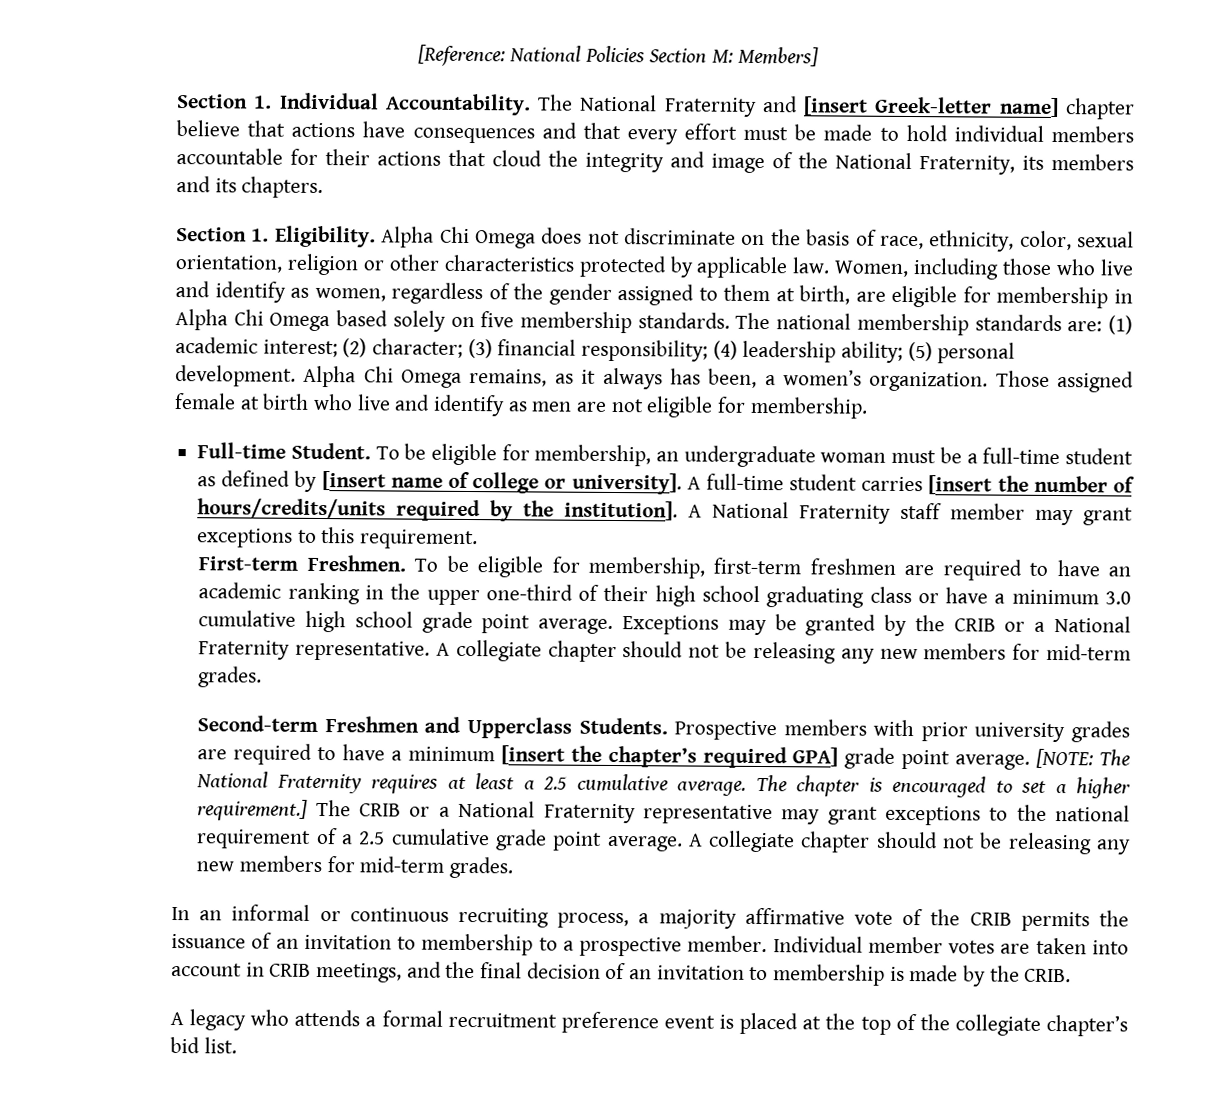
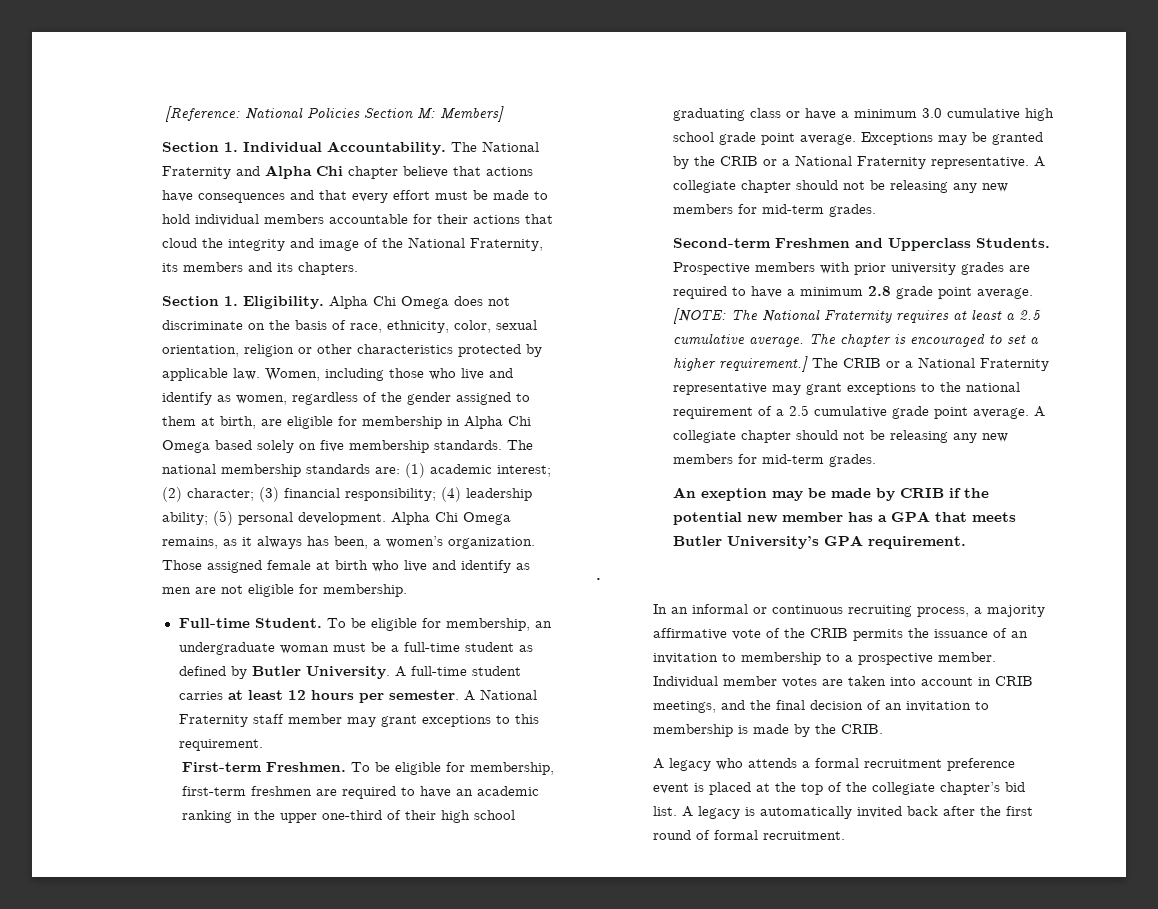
- The National Fraternity and [insert Greek-letter name] chapter believe that actions have consequences and that every effort must be made to hold individual members accountable for their actions that cloud the integrity and image of the National Fraternity, its members and its chapters.
+ The National Fraternity and Alpha Chi chapter believe that actions have consequences and that every effort must be made to hold individual members accountable for their actions that cloud the integrity and image of the National Fraternity, its members and its chapters.
- To be eligible for membership, an undergraduate woman must be a full-time student as defined by [insert name of college or university]. A full-time student carries [insert the number of hours/credits/units required by the institution].
+ To be eligible for membership, an undergraduate woman must be a full-time student as defined by Butler University. A full-time student carries at least 12 hours per semester.
- Prospective members with prior university grades are required to have a minimum [insert the chapter’s required GPA] grade point average.
+ Prospective members with prior university grades are required to have a minimum 2.8 grade point average.
+ An exeption may be made by CRIB if the potential new member has a GPA that meets Butler University’s GPA requirement.
+ .
+ A legacy is automatically invited back after the first round of formal recruitment.

